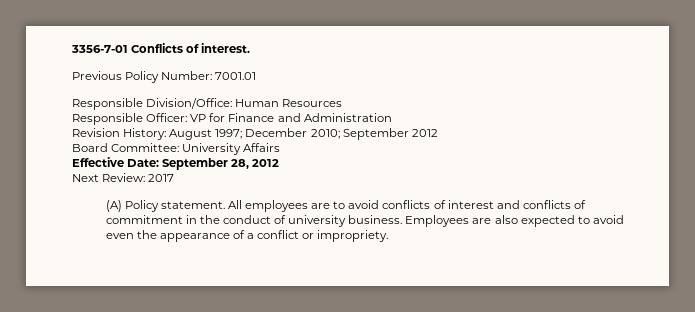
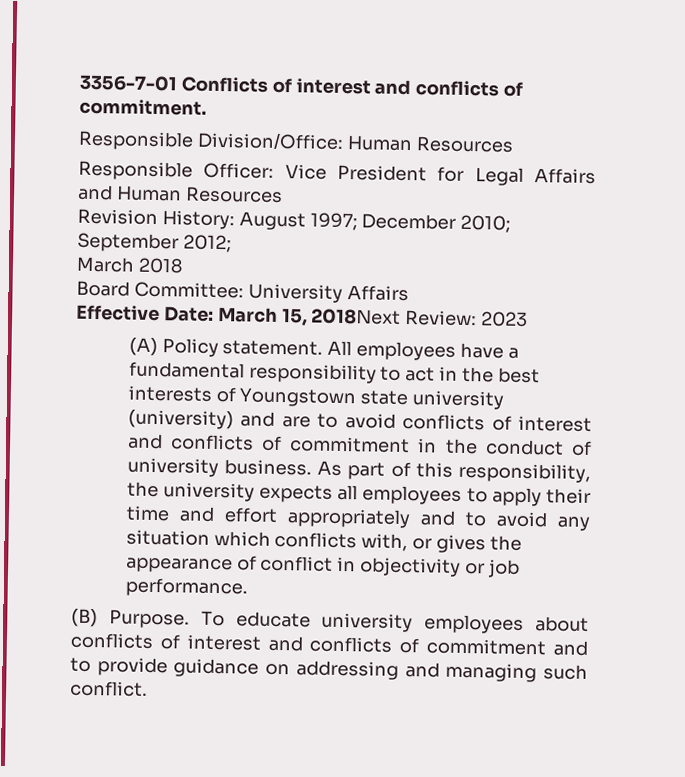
- 3356-7-01 Conflicts of interest.
- Previous Policy Number: 7001.01
+ 3356-7-01 Conflicts of interest and conflicts of commitment.
- Responsible Officer: VP for Finance and Administration
+ Responsible Officer: Vice President for Legal Affairs and Human Resources
- Revision History: August 1997; December 2010; September 2012
+ Revision History: August 1997; December 2010; September 2012;
+ March 2018
- Effective Date: September 28, 2012
- Next Review: 2017
+ Effective Date: March 15, 2018Next Review: 2023
- All employees are to avoid conflicts of interest and conflicts of commitment in the conduct of university business.
+ All employees have a fundamental responsibility to act in the best interests of Youngstown state university (university) and are to avoid conflicts of interest and conflicts of commitment in the conduct of university business.
- Employees are also expected to avoid even the appearance of a conflict or impropriety.
+ As part of this responsibility, the university expects all employees to apply their time and effort appropriately and to avoid any situation which conflicts with, or gives the appearance of conflict in objectivity or job performance.
+ (B) Purpose. To educate university employees about conflicts of interest and conflicts of commitment and to provide guidance on addressing and managing such conflict.

